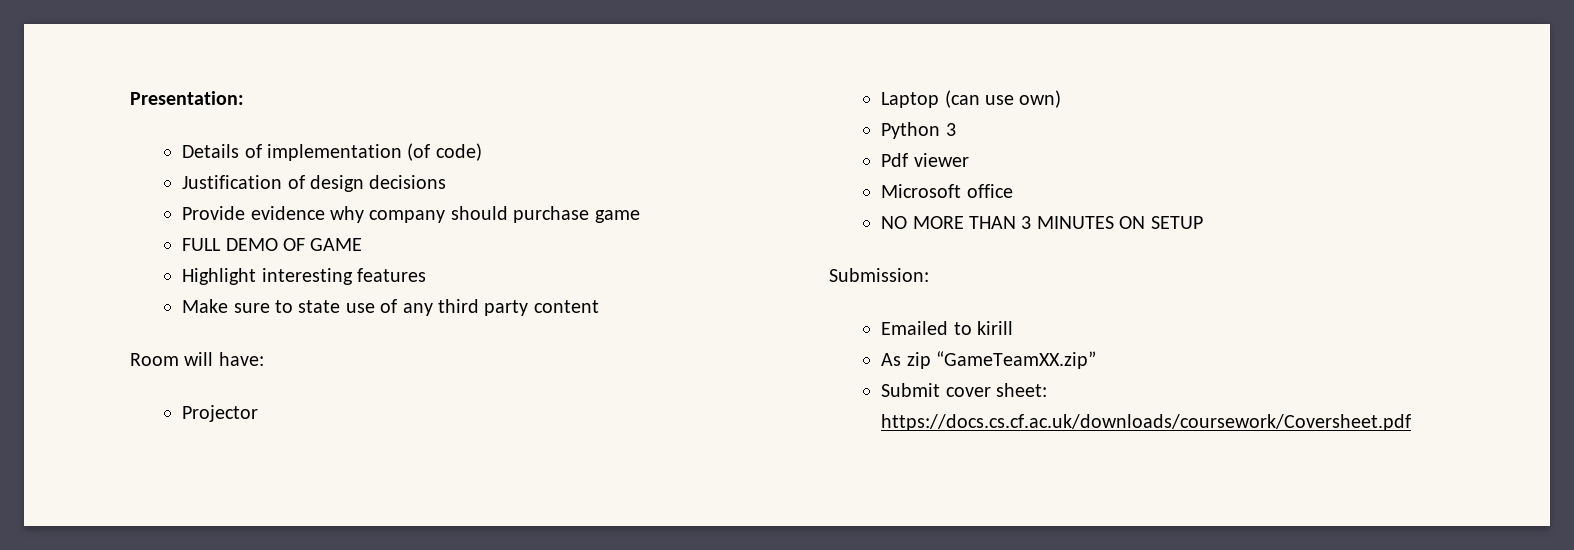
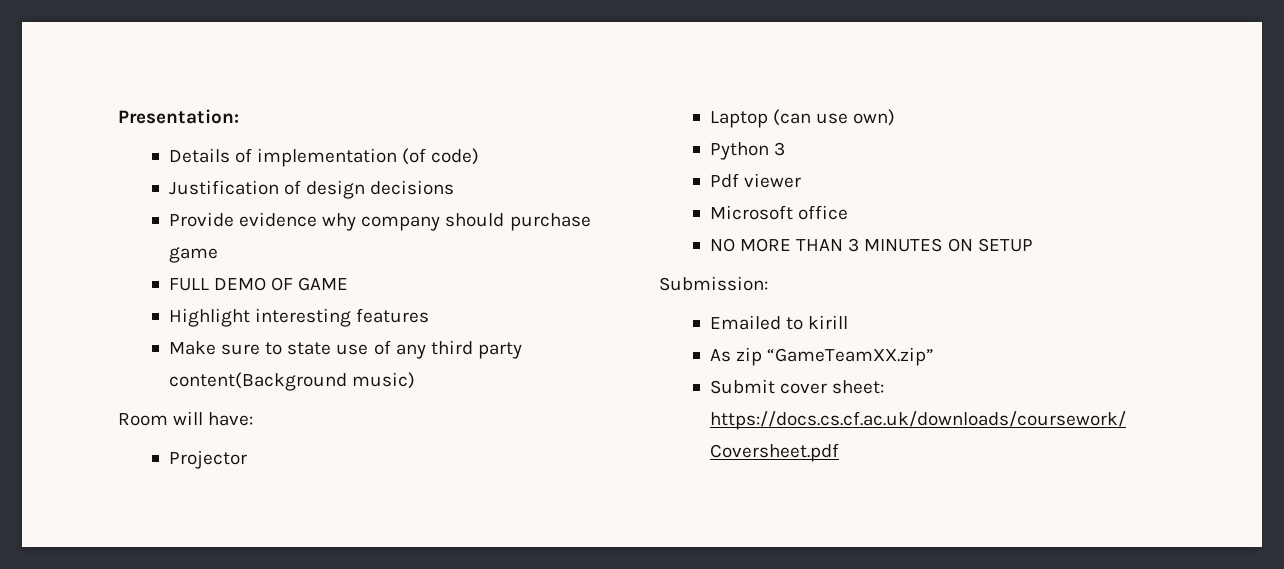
- Make sure to state use of any third party content
+ Make sure to state use of any third party content(Background music)

